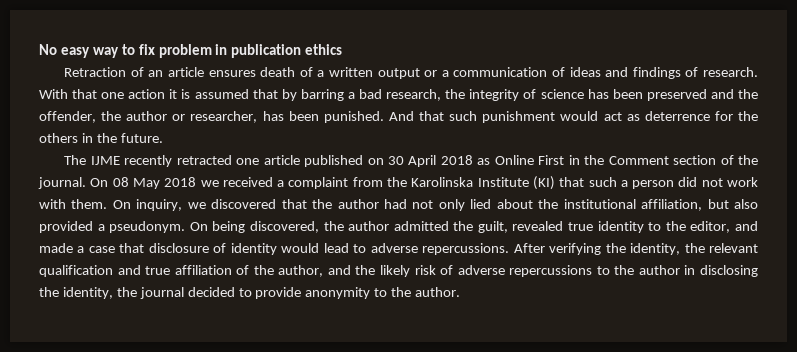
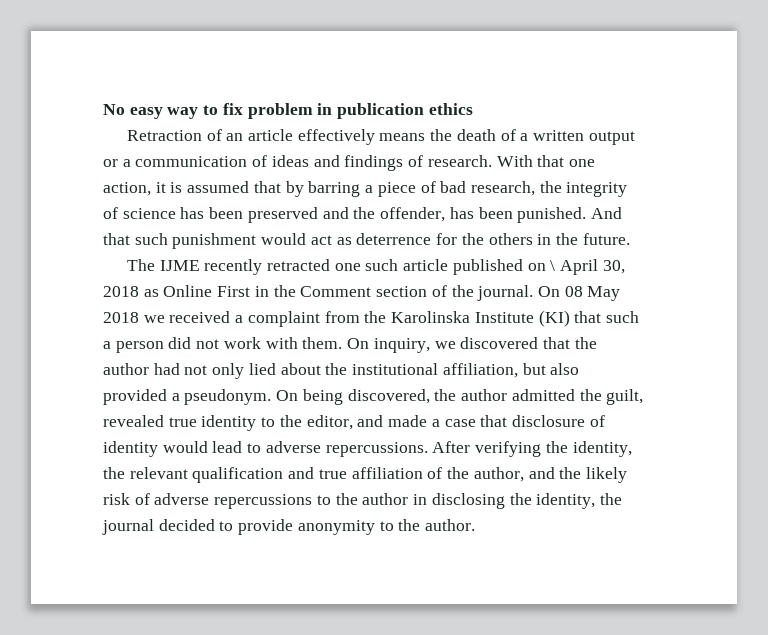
- Retraction of an article ensures death of a written output or a communication of ideas and findings of research.
+ Retraction of an article effectively means the death of a written output or a communication of ideas and findings of research.
- With that one action it is assumed that by barring a bad research, the integrity of science has been preserved and the offender, the author or researcher, has been punished.
+ With that one action, it is assumed that by barring a piece of bad research, the integrity of science has been preserved and the offender, has been punished.
- The IJME recently retracted one article published on 30 April 2018 as Online First in the Comment section of the journal.
+ The IJME recently retracted one such article published on \ April 30, 2018 as Online First in the Comment section of the journal.

